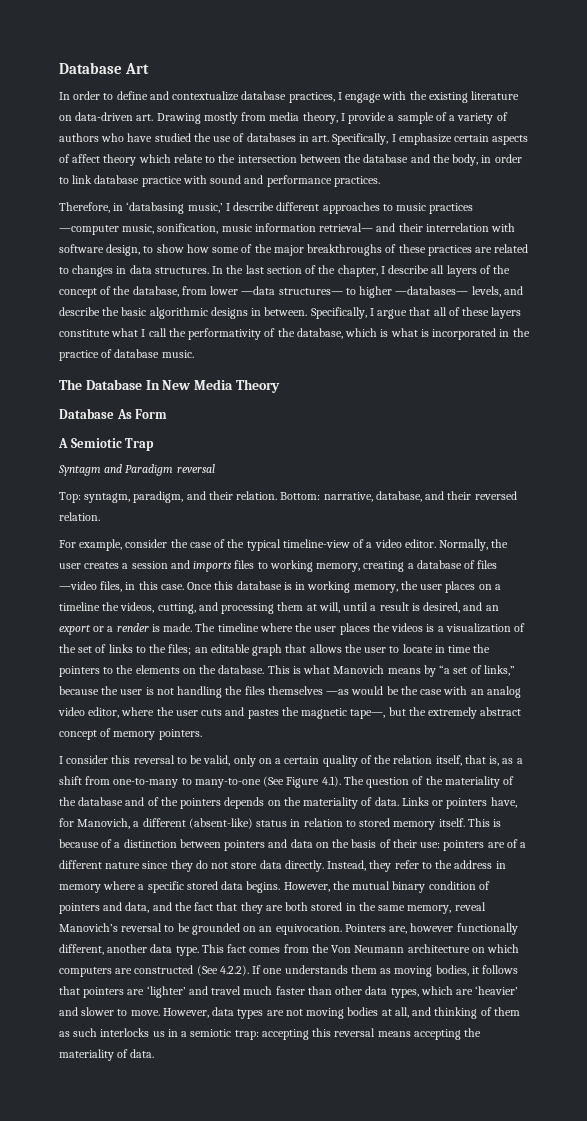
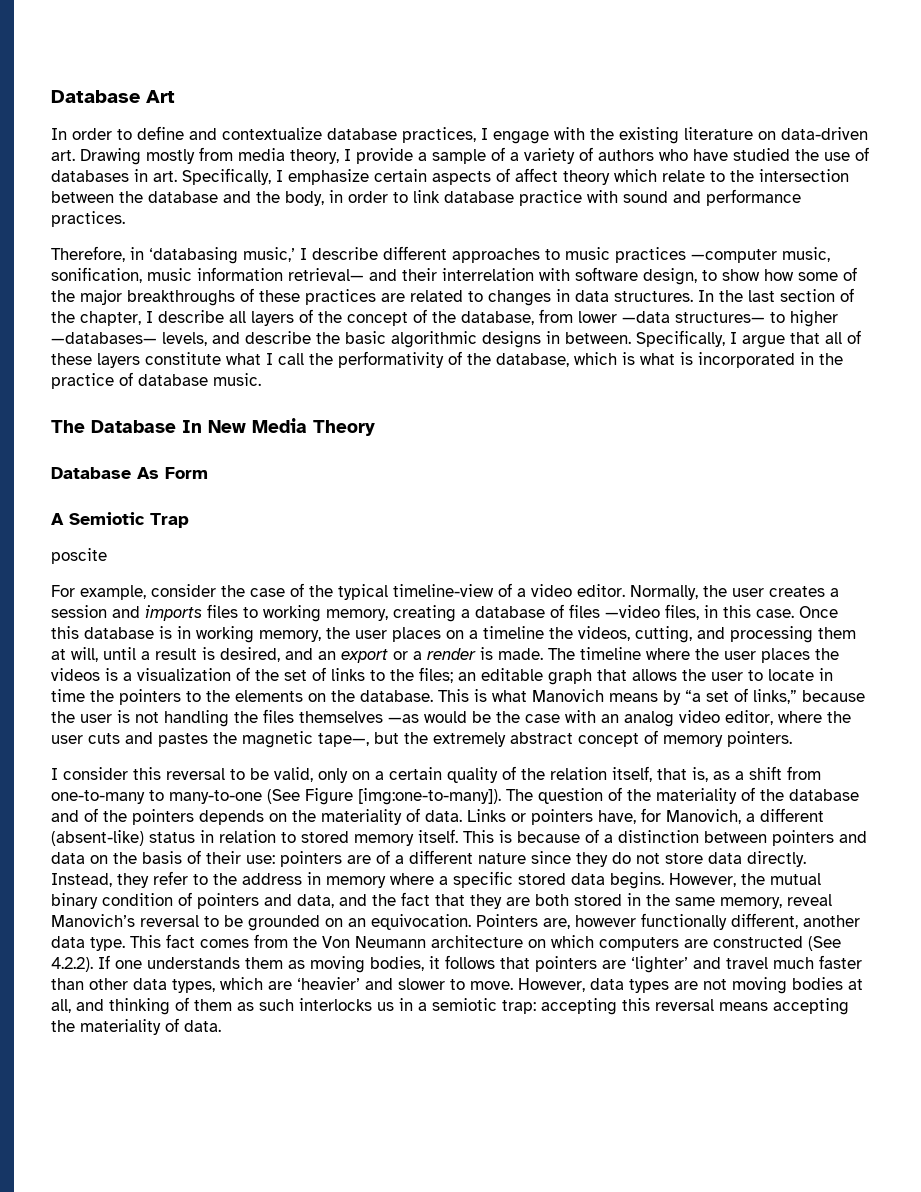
- Syntagm and Paradigm reversal
- Top: syntagm, paradigm, and their relation. Bottom: narrative, database, and their reversed relation.
+ poscite
- I consider this reversal to be valid, only on a certain quality of the relation itself, that is, as a shift from one-to-many to many-to-one (See Figure 4.1). The question of the materiality of the database and of the pointers depends on the materiality of data.
+ I consider this reversal to be valid, only on a certain quality of the relation itself, that is, as a shift from one-to-many to many-to-one (See Figure [img:one-to-many]). The question of the materiality of the database and of the pointers depends on the materiality of data.

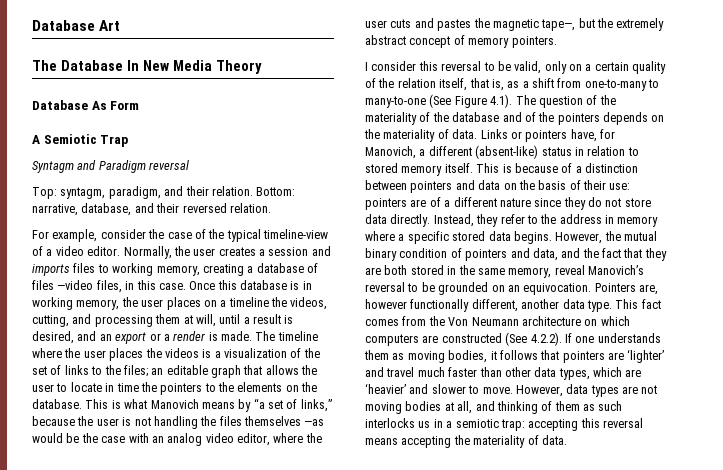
- In order to define and contextualize database practices, I engage with the existing literature on data-driven art. Drawing mostly from media theory, I provide a sample of a variety of authors who have studied the use of databases in art. Specifically, I emphasize certain aspects of affect theory which relate to the intersection between the database and the body, in order to link database practice with sound and performance practices.
- Therefore, in ‘databasing music,’ I describe different approaches to music practices —computer music, sonification, music information retrieval— and their interrelation with software design, to show how some of the major breakthroughs of these practices are related to changes in data structures. In the last section of the chapter, I describe all layers of the concept of the database, from lower —data structures— to higher —databases— levels, and describe the basic algorithmic designs in between. Specifically, I argue that all of these layers constitute what I call the performativity of the database, which is what is incorporated in the practice of database music.
- poscite
+ Syntagm and Paradigm reversal
+ Top: syntagm, paradigm, and their relation. Bottom: narrative, database, and their reversed relation.
- I consider this reversal to be valid, only on a certain quality of the relation itself, that is, as a shift from one-to-many to many-to-one (See Figure [img:one-to-many]). The question of the materiality of the database and of the pointers depends on the materiality of data.
+ I consider this reversal to be valid, only on a certain quality of the relation itself, that is, as a shift from one-to-many to many-to-one (See Figure 4.1). The question of the materiality of the database and of the pointers depends on the materiality of data.

